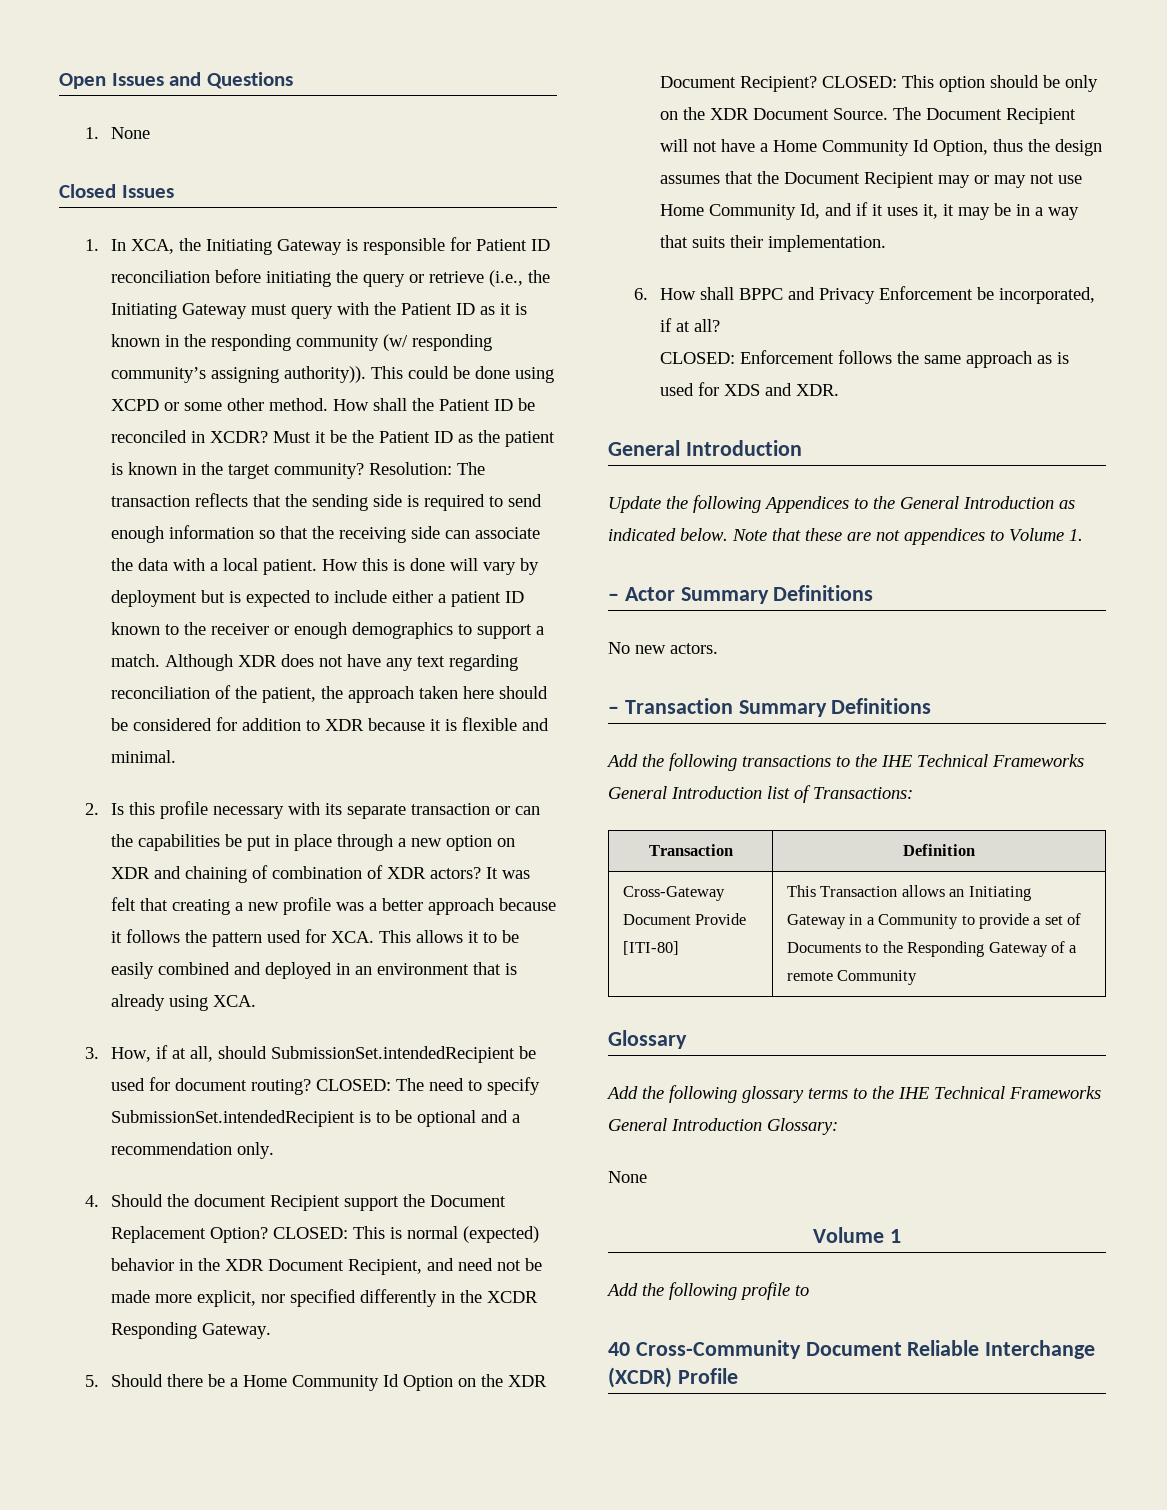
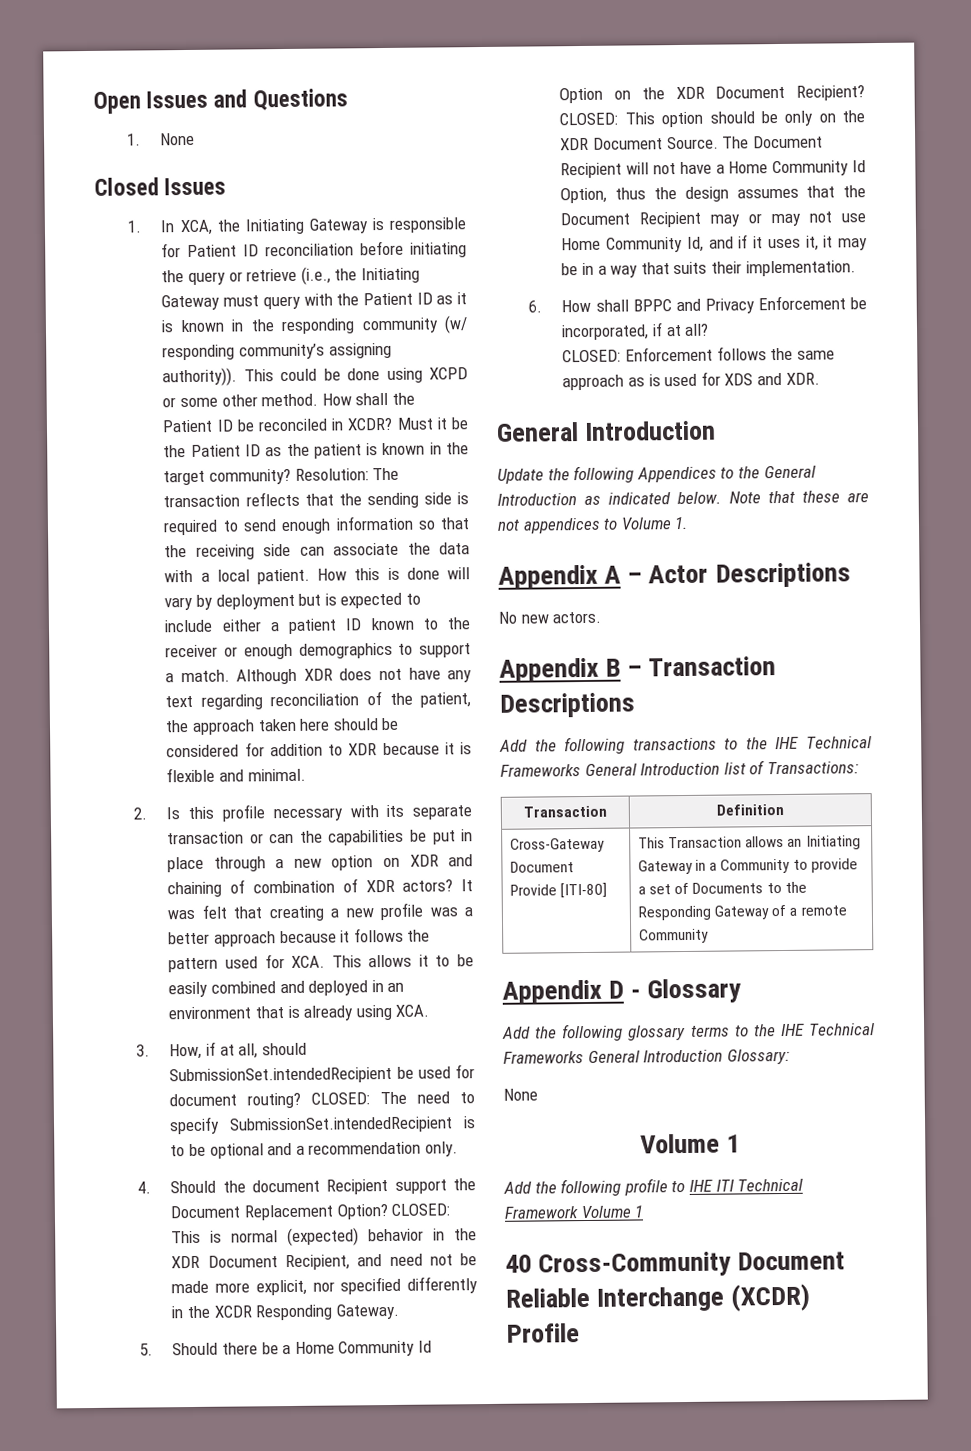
- – Actor Summary Definitions
+ Appendix A – Actor Descriptions
  No new actors.
- – Transaction Summary Definitions
+ Appendix B – Transaction Descriptions
- Glossary
+ Appendix D - Glossary
- Add the following profile to
+ Add the following profile to IHE ITI Technical Framework Volume 1

